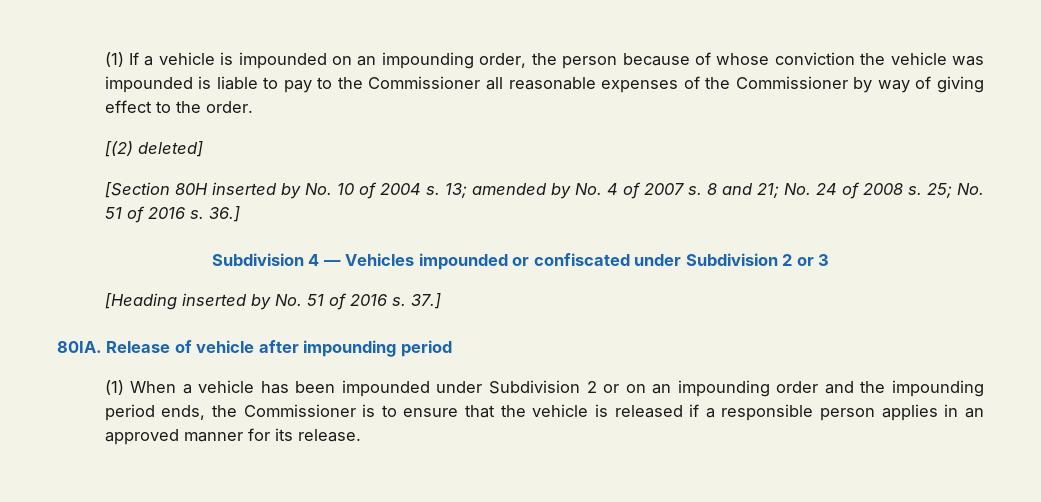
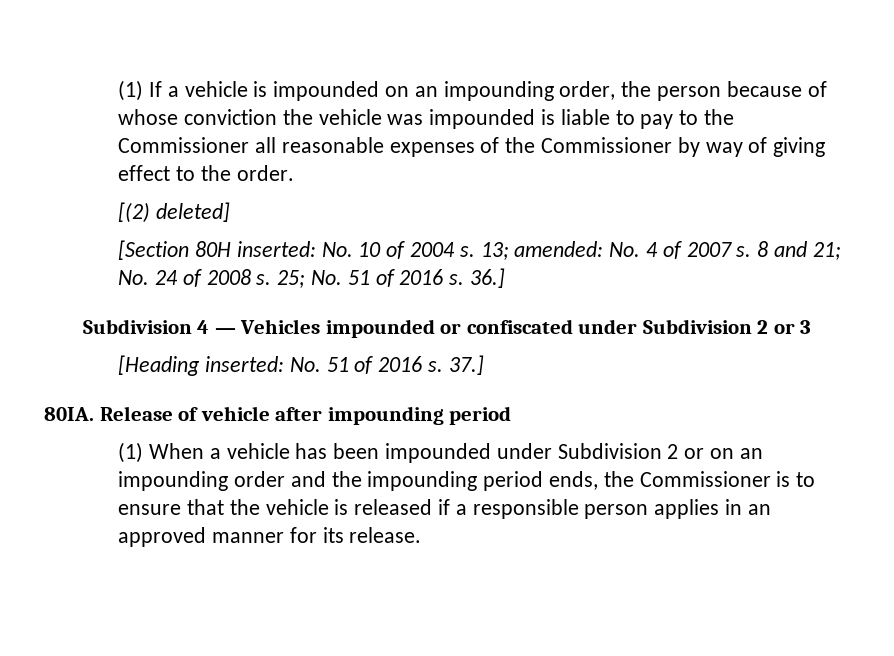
- [Section 80H inserted by No. 10 of 2004 s.
+ [Section 80H inserted: No. 10 of 2004 s.
- 13; amended by No. 4 of 2007 s.
+ 13; amended: No. 4 of 2007 s.
- [Heading inserted by No. 51 of 2016 s.
+ [Heading inserted: No. 51 of 2016 s.

